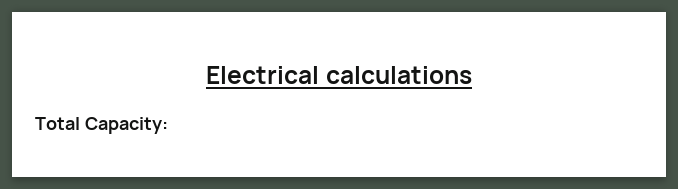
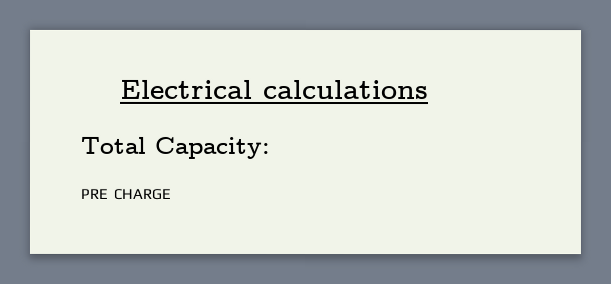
+ PRE CHARGE

